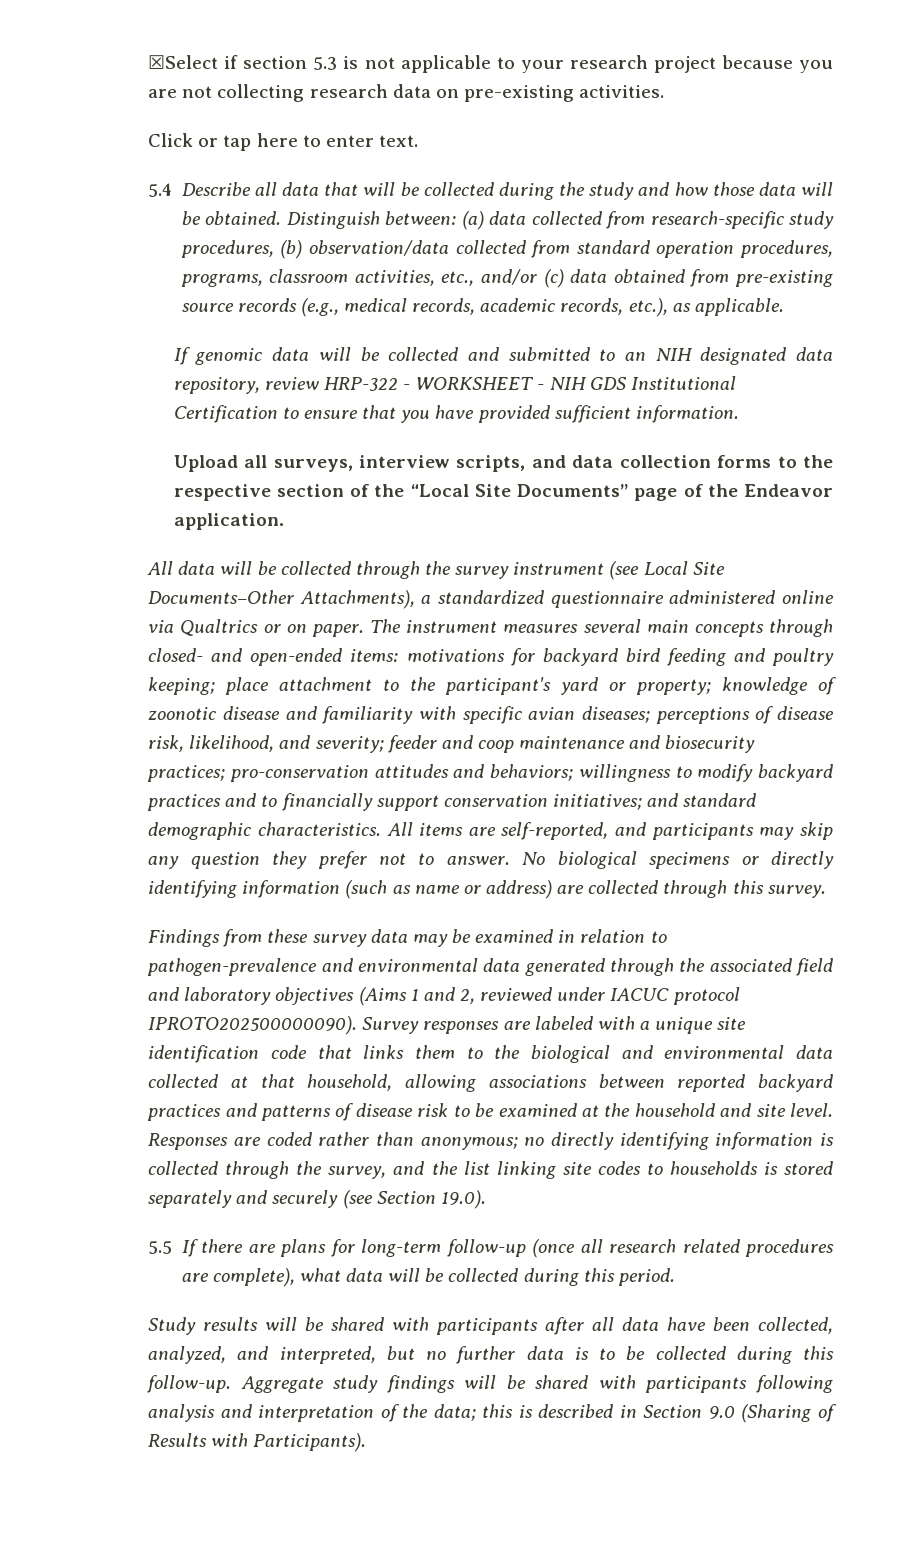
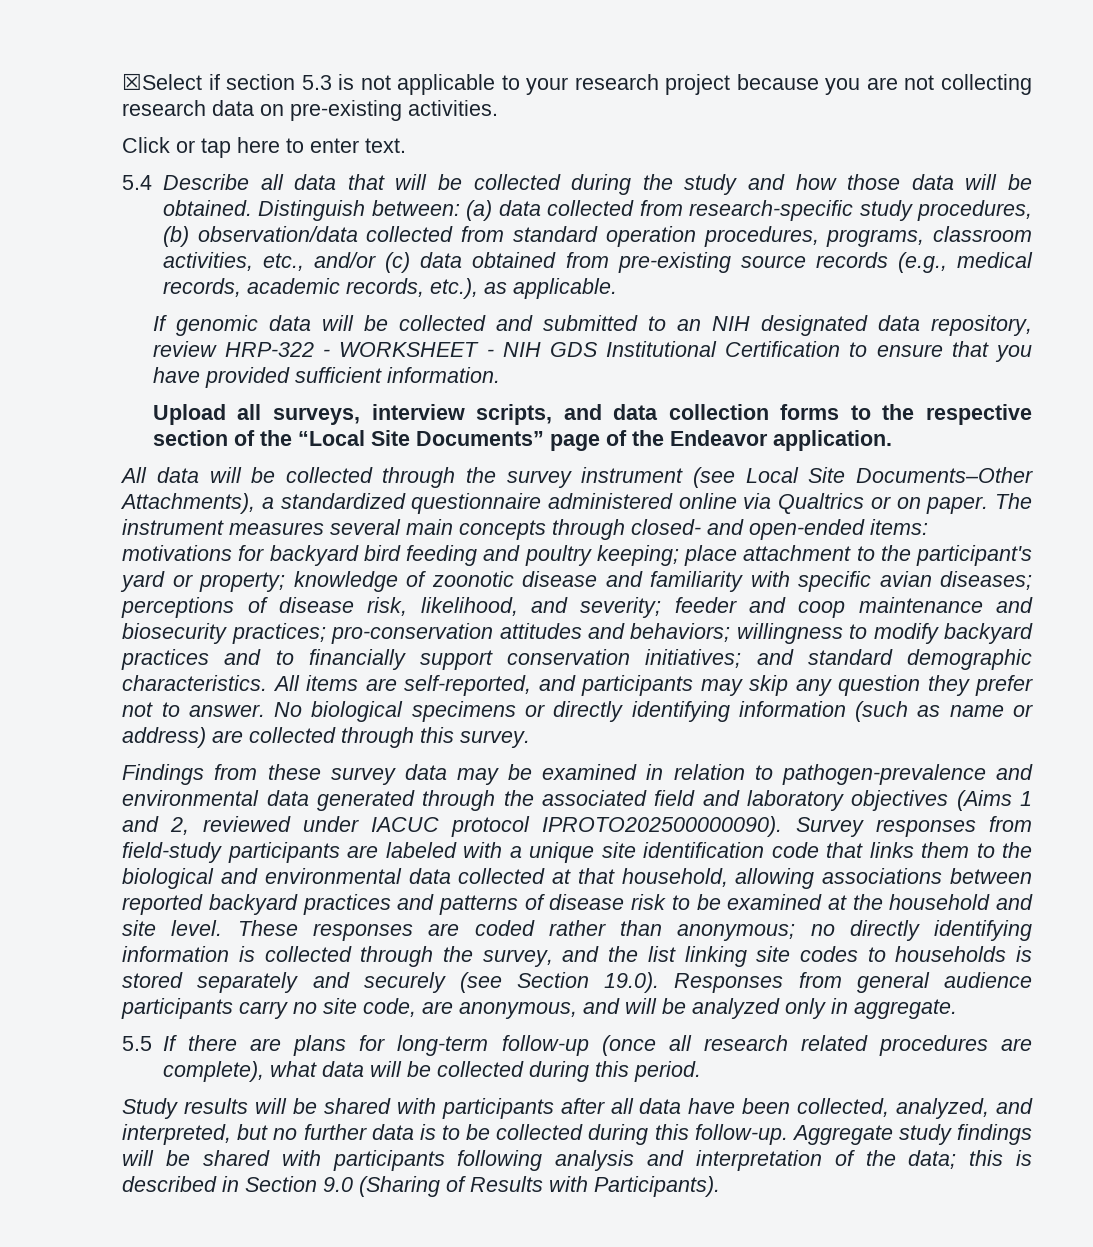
- Survey responses are labeled with a unique site identification code that links them to the biological and environmental data collected at that household, allowing associations between reported backyard practices and patterns of disease risk to be examined at the household and site level.
+ Survey responses from field-study participants are labeled with a unique site identification code that links them to the biological and environmental data collected at that household, allowing associations between reported backyard practices and patterns of disease risk to be examined at the household and site level.
- Responses are coded rather than anonymous; no directly identifying information is collected through the survey, and the list linking site codes to households is stored separately and securely (see Section 19.0).
+ These responses are coded rather than anonymous; no directly identifying information is collected through the survey, and the list linking site codes to households is stored separately and securely (see Section 19.0). Responses from general audience participants carry no site code, are anonymous, and will be analyzed only in aggregate.

